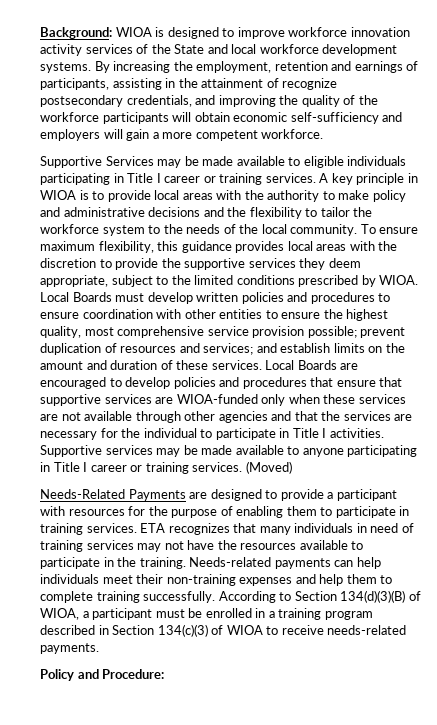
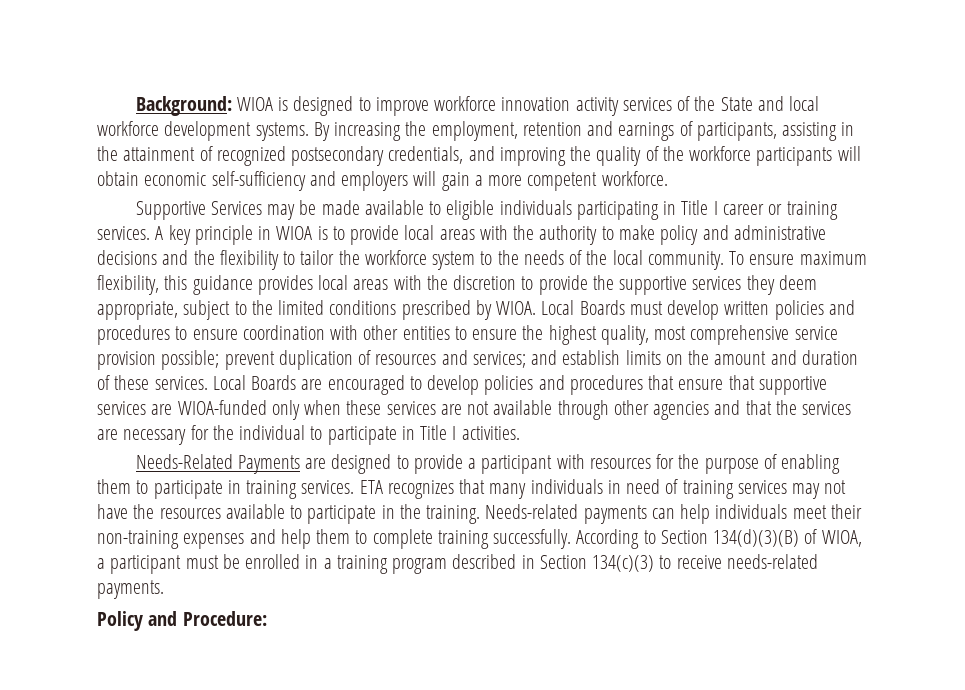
- By increasing the employment, retention and earnings of participants, assisting in the attainment of recognize postsecondary credentials, and improving the quality of the workforce participants will obtain economic self-sufficiency and employers will gain a more competent workforce.
+ By increasing the employment, retention and earnings of participants, assisting in the attainment of recognized postsecondary credentials, and improving the quality of the workforce participants will obtain economic self-sufficiency and employers will gain a more competent workforce.
- Supportive services may be made available to anyone participating in Title I career or training services. (Moved)
- According to Section 134(d)(3)(B) of WIOA, a participant must be enrolled in a training program described in Section 134(c)(3) of WIOA to receive needs-related payments.
+ According to Section 134(d)(3)(B) of WIOA, a participant must be enrolled in a training program described in Section 134(c)(3) to receive needs-related payments.

